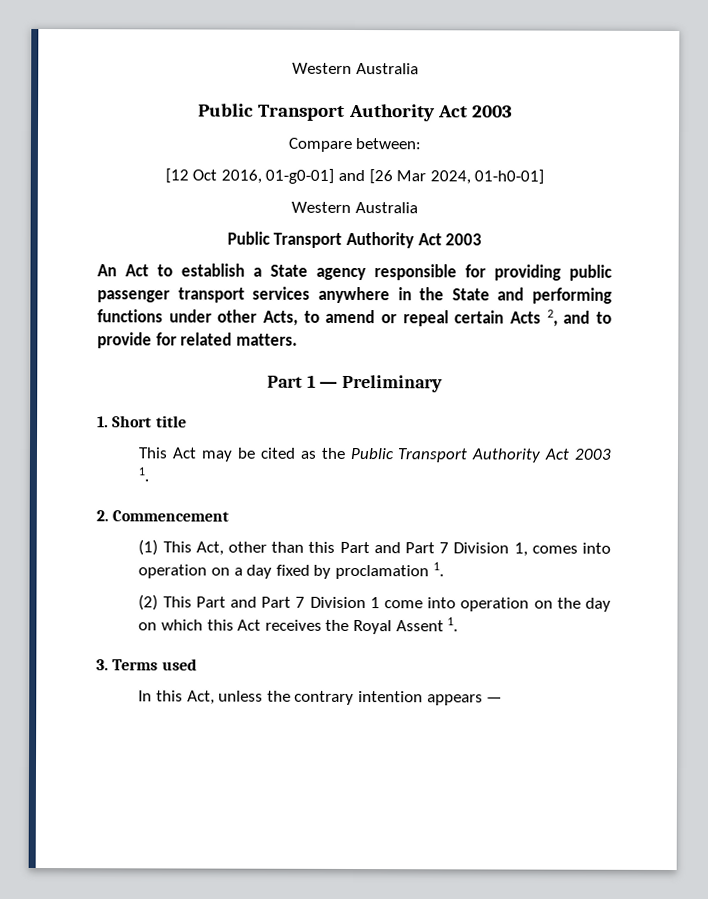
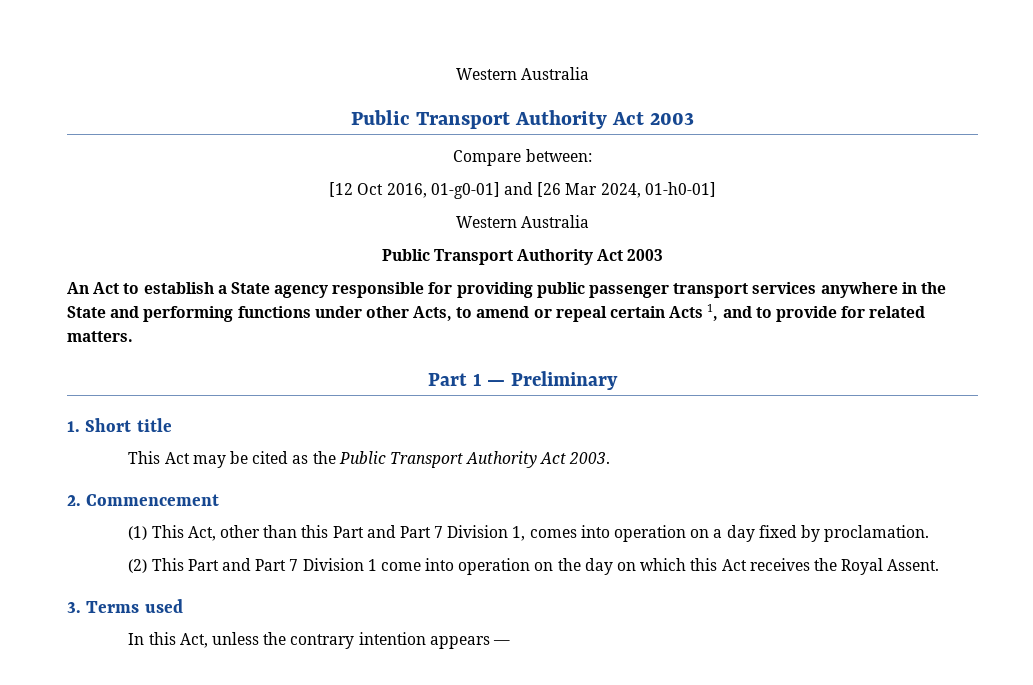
- An Act to establish a State agency responsible for providing public passenger transport services anywhere in the State and performing functions under other Acts, to amend or repeal certain Acts 2, and to provide for related matters.
+ An Act to establish a State agency responsible for providing public passenger transport services anywhere in the State and performing functions under other Acts, to amend or repeal certain Acts 1, and to provide for related matters.
- This Act may be cited as the Public Transport Authority Act 2003 1.
+ This Act may be cited as the Public Transport Authority Act 2003.
- (1) This Act, other than this Part and Part 7 Division 1, comes into operation on a day fixed by proclamation 1.
+ (1) This Act, other than this Part and Part 7 Division 1, comes into operation on a day fixed by proclamation.
- (2) This Part and Part 7 Division 1 come into operation on the day on which this Act receives the Royal Assent 1.
+ (2) This Part and Part 7 Division 1 come into operation on the day on which this Act receives the Royal Assent.

